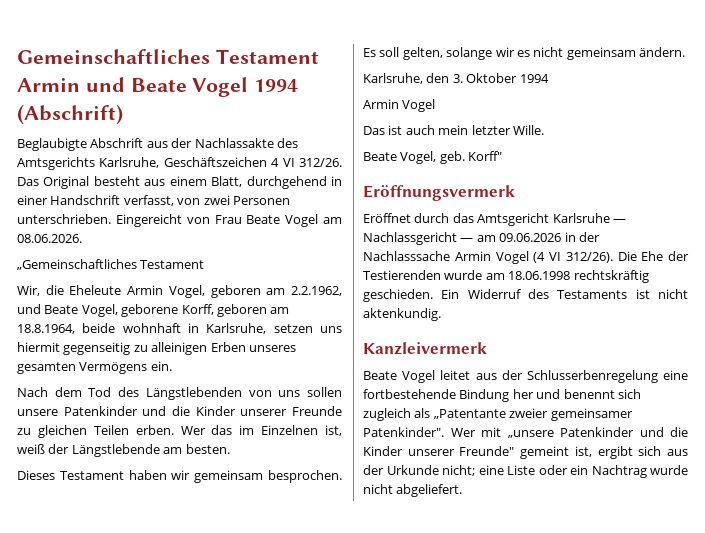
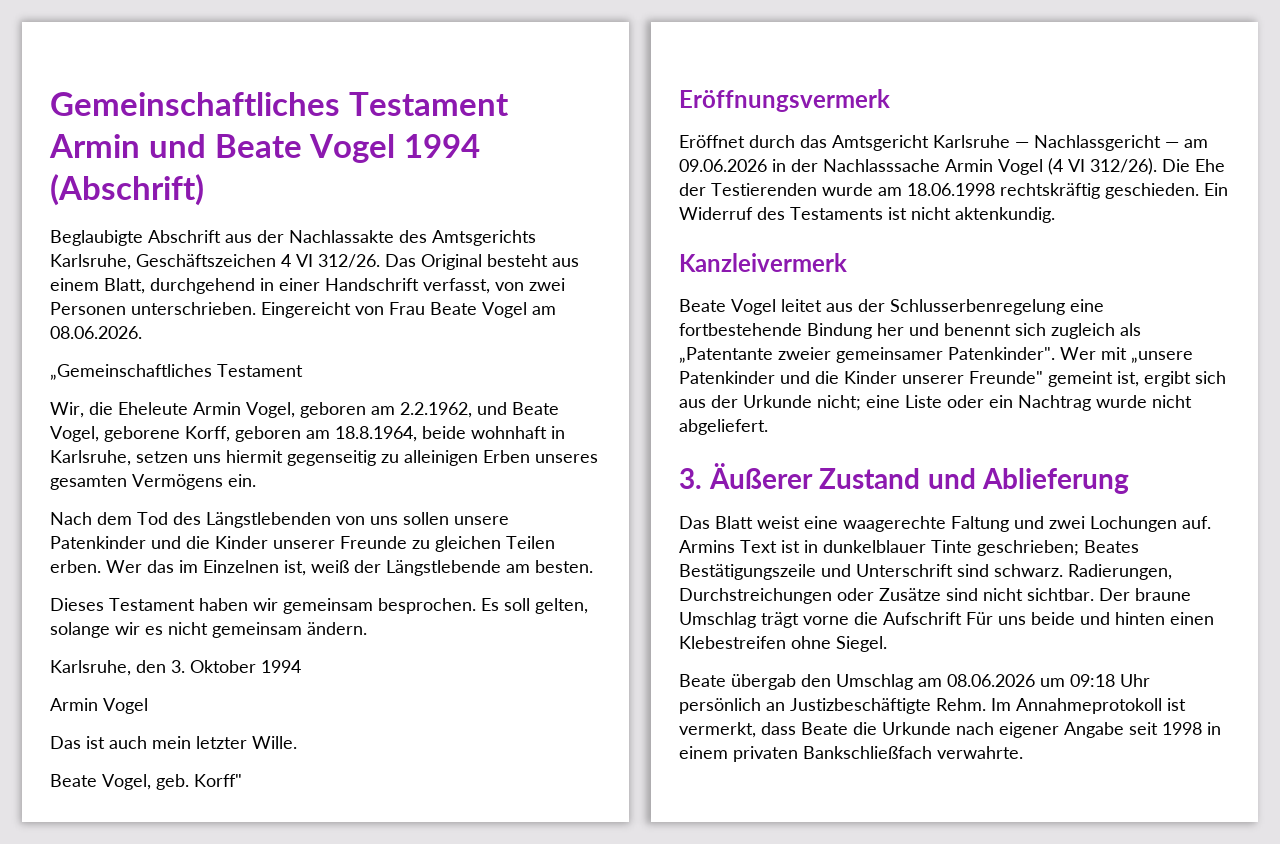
+ 3. Äußerer Zustand und Ablieferung
+ Das Blatt weist eine waagerechte Faltung und zwei Lochungen auf. Armins Text ist in dunkelblauer Tinte geschrieben; Beates Bestätigungszeile und Unterschrift sind schwarz. Radierungen, Durchstreichungen oder Zusätze sind nicht sichtbar. Der braune Umschlag trägt vorne die Aufschrift Für uns beide und hinten einen Klebestreifen ohne Siegel.
+ Beate übergab den Umschlag am 08.06.2026 um 09:18 Uhr persönlich an Justizbeschäftigte Rehm. Im Annahmeprotokoll ist vermerkt, dass Beate die Urkunde nach eigener Angabe seit 1998 in einem privaten Bankschließfach verwahrte.

